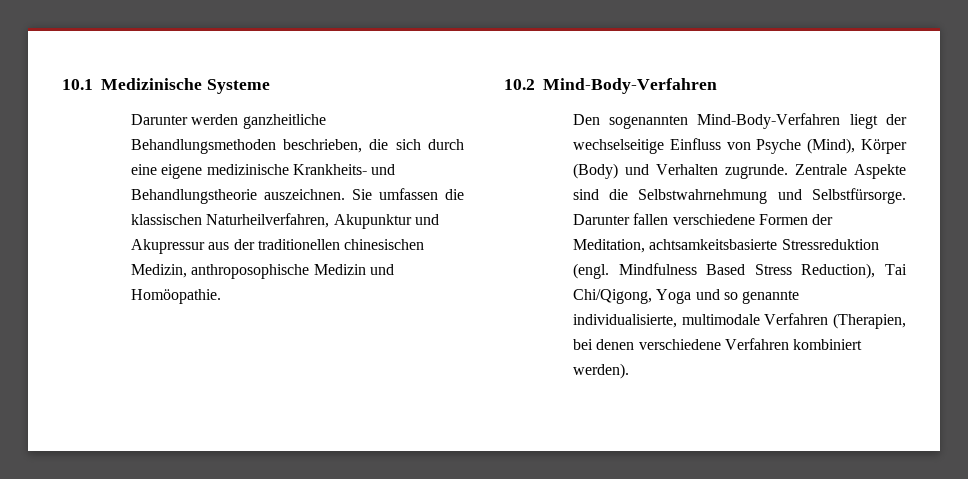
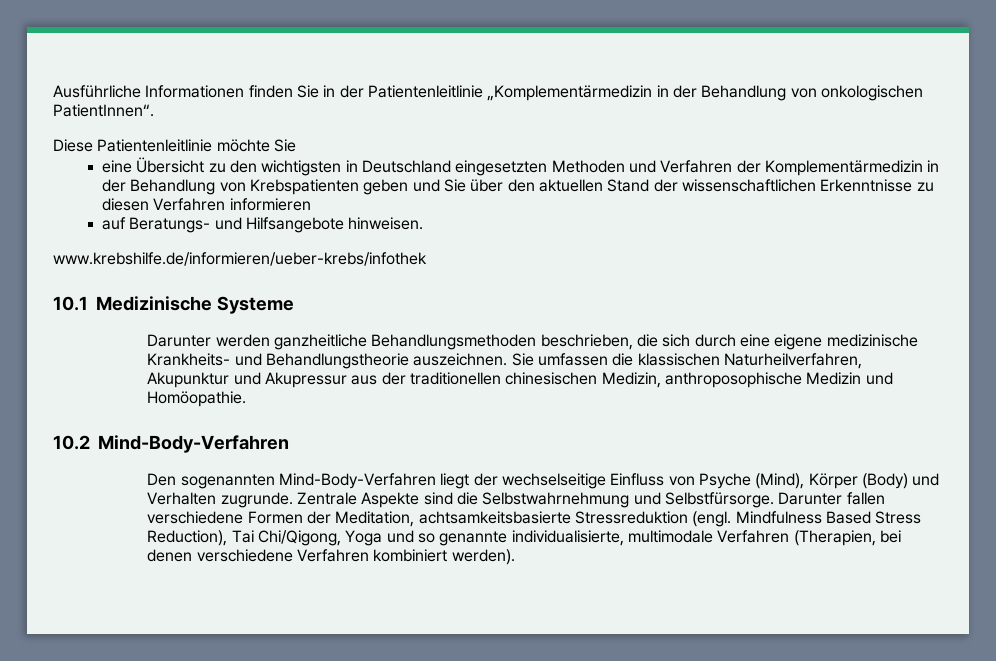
+ Ausführliche Informationen finden Sie in der Patientenleitlinie „Komplementärmedizin in der Behandlung von onkologischen PatientInnen“.
+ Diese Patientenleitlinie möchte Sie
+ eine Übersicht zu den wichtigsten in Deutschland eingesetzten Methoden und Verfahren der Komplementärmedizin in der Behandlung von Krebspatienten geben und Sie über den aktuellen Stand der wissenschaftlichen Erkenntnisse zu diesen Verfahren informieren
+ auf Beratungs- und Hilfsangebote hinweisen.
+ www.krebshilfe.de/informieren/ueber-krebs/infothek

